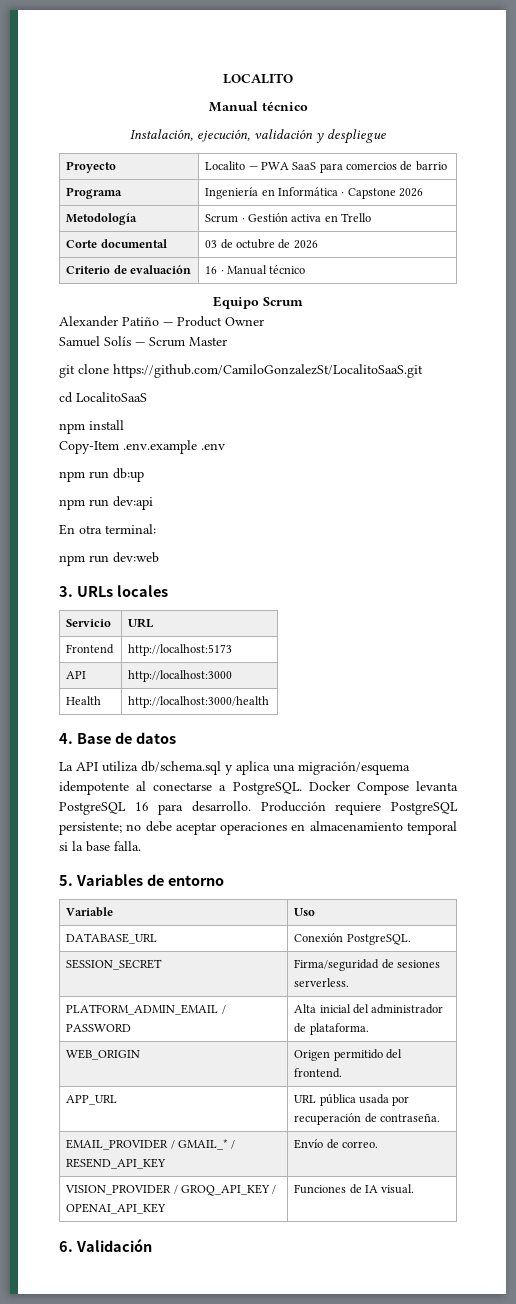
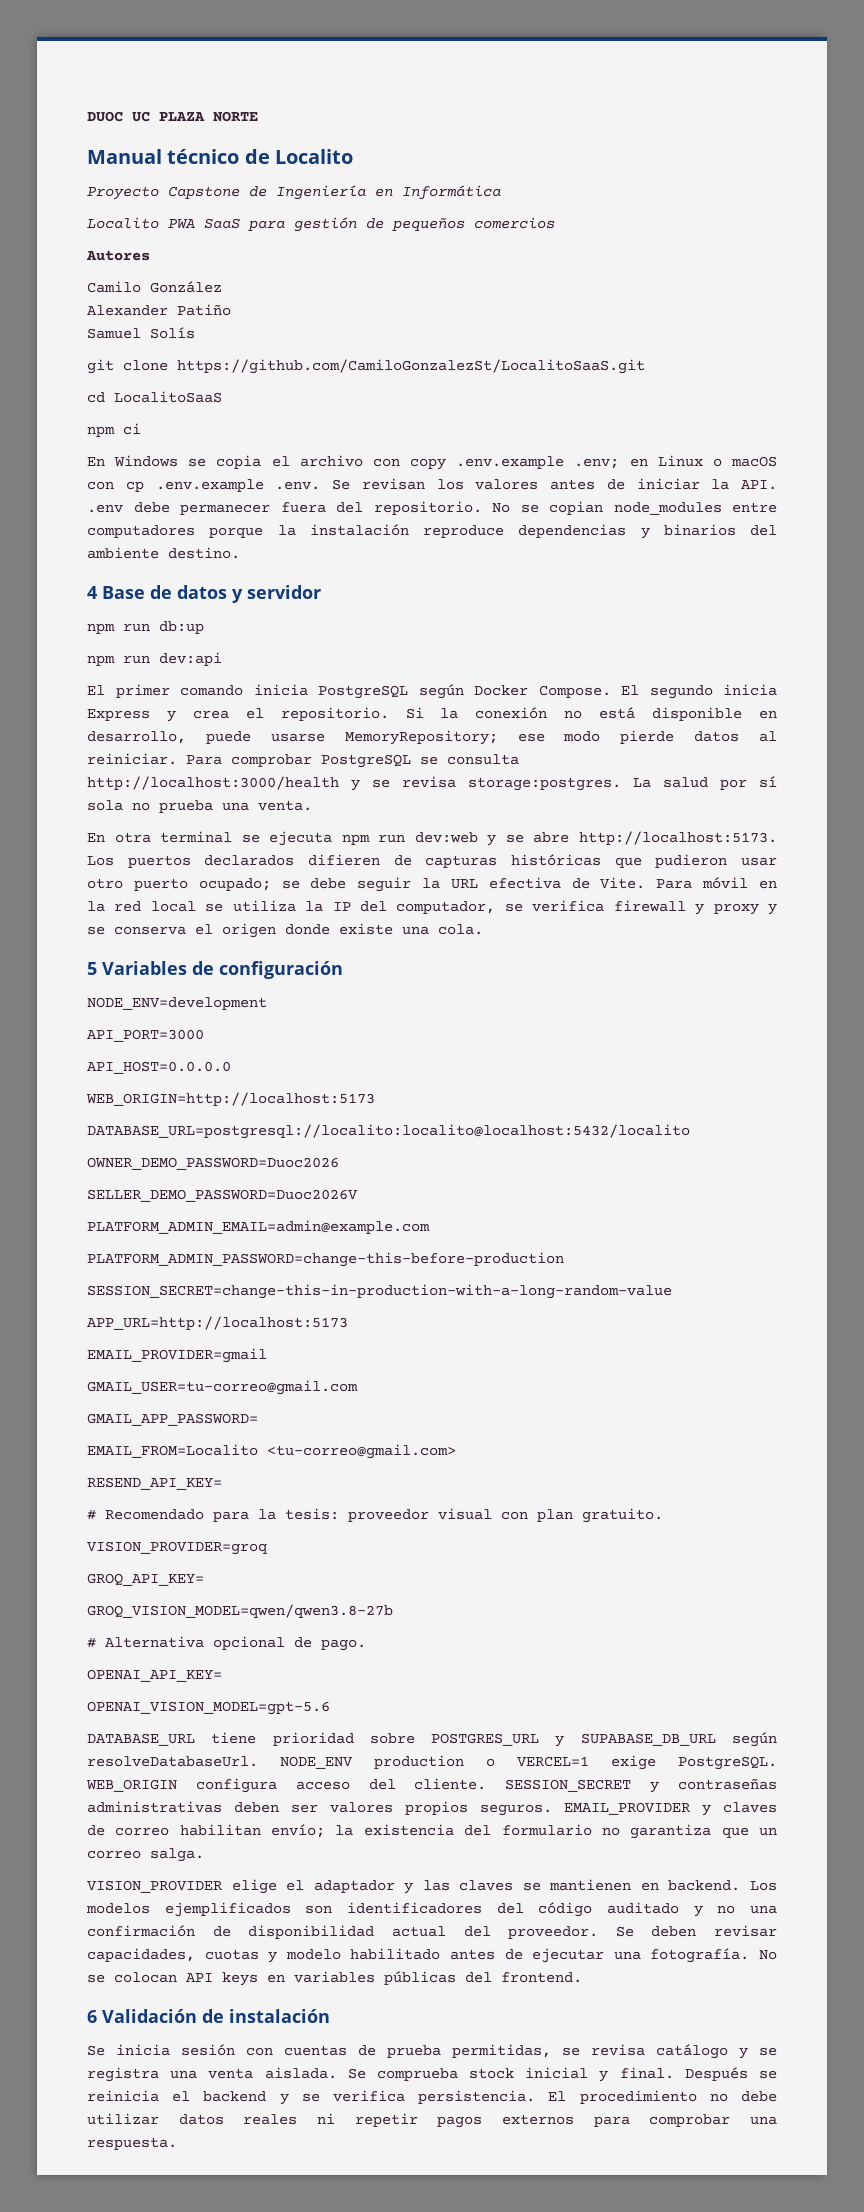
- LOCALITO
- Manual técnico
- Instalación, ejecución, validación y despliegue
- Proyecto | Localito — PWA SaaS para comercios de barrio
- Programa | Ingeniería en Informática · Capstone 2026
- Metodología | Scrum · Gestión activa en Trello
- Corte documental | 03 de octubre de 2026
- Criterio de evaluación | 16 · Manual técnico
- Equipo Scrum
+ DUOC UC PLAZA NORTE
+ Manual técnico de Localito
+ Proyecto Capstone de Ingeniería en Informática
+ Localito PWA SaaS para gestión de pequeños comercios
+ Autores
+ Camilo González
- Alexander Patiño — Product Owner
+ Alexander Patiño
- Samuel Solís — Scrum Master
+ Samuel Solís
- npm install
- Copy-Item .env.example .env
+ npm ci
+ En Windows se copia el archivo con copy .env.example .env; en Linux o macOS con cp .env.example .env. Se revisan los valores antes de iniciar la API. .env debe permanecer fuera del repositorio. No se copian node_modules entre computadores porque la instalación reproduce dependencias y binarios del ambiente destino.
+ 4 Base de datos y servidor
+ El primer comando inicia PostgreSQL según Docker Compose. El segundo inicia Express y crea el repositorio. Si la conexión no está disponible en desarrollo, puede usarse MemoryRepository; ese modo pierde datos al reiniciar. Para comprobar PostgreSQL se consulta http://localhost:3000/health y se revisa storage:postgres. La salud por sí sola no prueba una venta.
- En otra terminal:
- npm run dev:web
- 3. URLs locales
- Servicio | URL
- Frontend | http://localhost:5173
- API | http://localhost:3000
- Health | http://localhost:3000/health
- 4. Base de datos
- La API utiliza db/schema.sql y aplica una migración/esquema idempotente al conectarse a PostgreSQL. Docker Compose levanta PostgreSQL 16 para desarrollo. Producción requiere PostgreSQL persistente; no debe aceptar operaciones en almacenamiento temporal si la base falla.
- 5. Variables de entorno
- Variable | Uso
- DATABASE_URL | Conexión PostgreSQL.
- SESSION_SECRET | Firma/seguridad de sesiones serverless.
- PLATFORM_ADMIN_EMAIL / PASSWORD | Alta inicial del administrador de plataforma.
- WEB_ORIGIN | Origen permitido del frontend.
- APP_URL | URL pública usada por recuperación de contraseña.
- EMAIL_PROVIDER / GMAIL_* / RESEND_API_KEY | Envío de correo.
- VISION_PROVIDER / GROQ_API_KEY / OPENAI_API_KEY | Funciones de IA visual.
- 6. Validación
+ En otra terminal se ejecuta npm run dev:web y se abre http://localhost:5173. Los puertos declarados difieren de capturas históricas que pudieron usar otro puerto ocupado; se debe seguir la URL efectiva de Vite. Para móvil en la red local se utiliza la IP del computador, se verifica firewall y proxy y se conserva el origen donde existe una cola.
+ 5 Variables de configuración
+ NODE_ENV=development
+ API_PORT=3000
+ API_HOST=0.0.0.0
+ WEB_ORIGIN=http://localhost:5173
+ DATABASE_URL=postgresql://localito:localito@localhost:5432/localito
+ OWNER_DEMO_PASSWORD=Duoc2026
+ SELLER_DEMO_PASSWORD=Duoc2026V
+ PLATFORM_ADMIN_EMAIL=admin@example.com
+ PLATFORM_ADMIN_PASSWORD=change-this-before-production
+ SESSION_SECRET=change-this-in-production-with-a-long-random-value
+ APP_URL=http://localhost:5173
+ EMAIL_PROVIDER=gmail
+ GMAIL_USER=tu-correo@gmail.com
+ GMAIL_APP_PASSWORD=
+ EMAIL_FROM=Localito <tu-correo@gmail.com>
+ RESEND_API_KEY=
+ # Recomendado para la tesis: proveedor visual con plan gratuito.
+ VISION_PROVIDER=groq
+ GROQ_API_KEY=
+ GROQ_VISION_MODEL=qwen/qwen3.8-27b
+ # Alternativa opcional de pago.
+ OPENAI_API_KEY=
+ OPENAI_VISION_MODEL=gpt-5.6
+ DATABASE_URL tiene prioridad sobre POSTGRES_URL y SUPABASE_DB_URL según resolveDatabaseUrl. NODE_ENV production o VERCEL=1 exige PostgreSQL. WEB_ORIGIN configura acceso del cliente. SESSION_SECRET y contraseñas administrativas deben ser valores propios seguros. EMAIL_PROVIDER y claves de correo habilitan envío; la existencia del formulario no garantiza que un correo salga.
+ VISION_PROVIDER elige el adaptador y las claves se mantienen en backend. Los modelos ejemplificados son identificadores del código auditado y no una confirmación de disponibilidad actual del proveedor. Se deben revisar capacidades, cuotas y modelo habilitado antes de ejecutar una fotografía. No se colocan API keys en variables públicas del frontend.
+ 6 Validación de instalación
+ Se inicia sesión con cuentas de prueba permitidas, se revisa catálogo y se registra una venta aislada. Se comprueba stock inicial y final. Después se reinicia el backend y se verifica persistencia. El procedimiento no debe utilizar datos reales ni repetir pagos externos para comprobar una respuesta.

